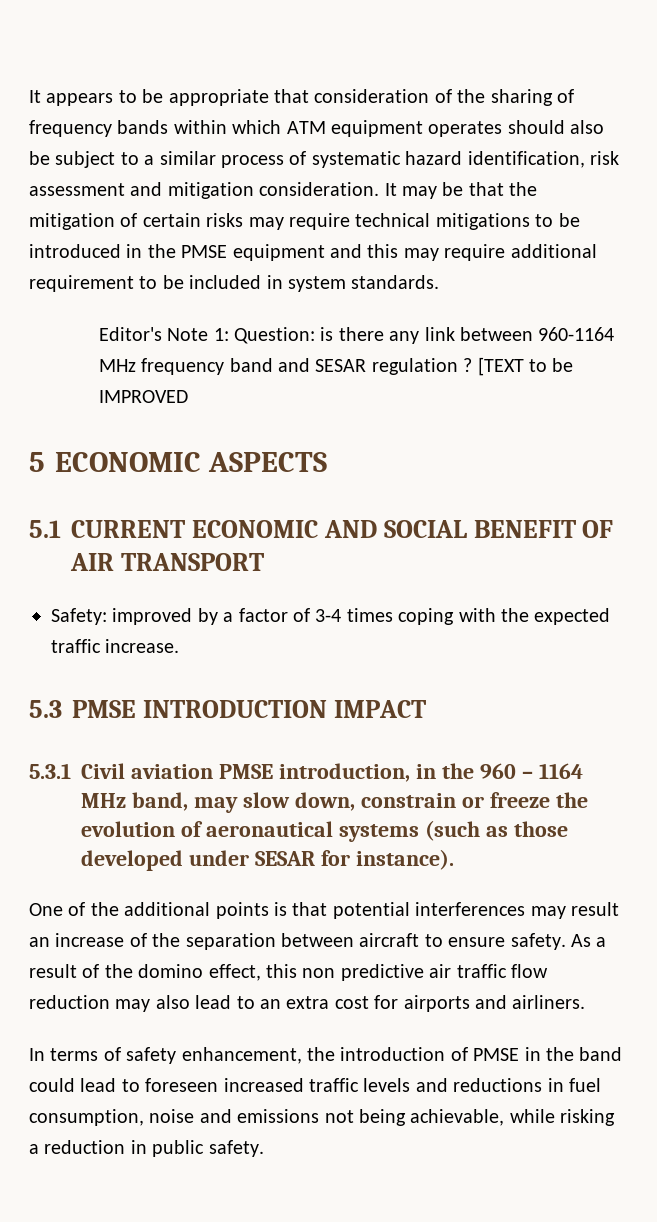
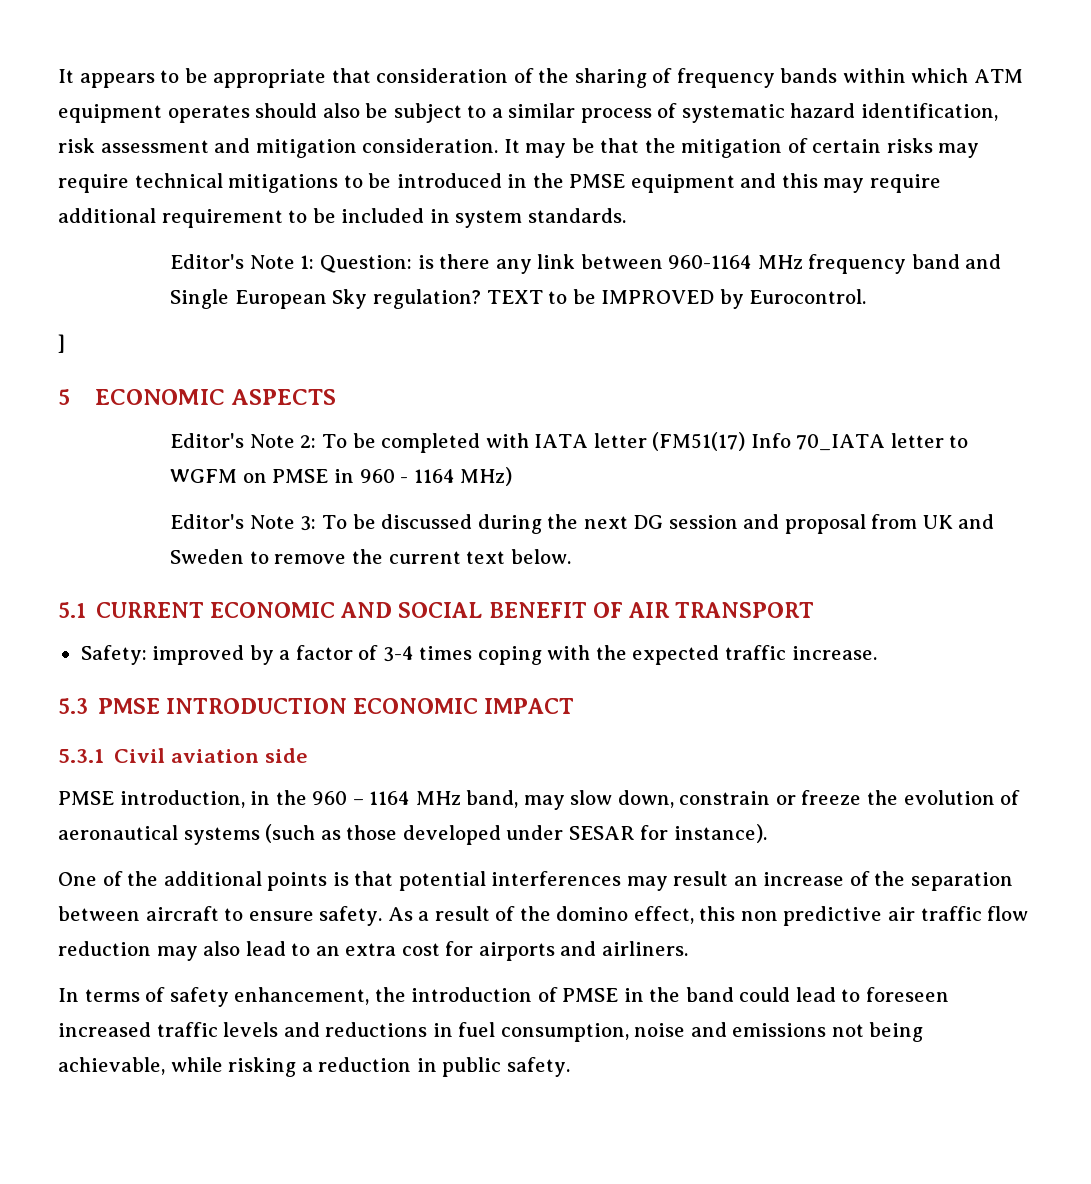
- Editor's Note 1: Question: is there any link between 960-1164 MHz frequency band and SESAR regulation ? [TEXT to be IMPROVED
+ Editor's Note 1: Question: is there any link between 960-1164 MHz frequency band and Single European Sky regulation? TEXT to be IMPROVED by Eurocontrol.
+ ]
+ Editor's Note 2: To be completed with IATA letter (FM51(17) Info 70_IATA letter to WGFM on PMSE in 960 - 1164 MHz)
+ Editor's Note 3: To be discussed during the next DG session and proposal from UK and Sweden to remove the current text below.
- 5.3 PMSE INTRODUCTION IMPACT
+ 5.3 PMSE INTRODUCTION ECONOMIC IMPACT
- 5.3.1 Civil aviation PMSE introduction, in the 960 – 1164 MHz band, may slow down, constrain or freeze the evolution of aeronautical systems (such as those developed under SESAR for instance).
+ 5.3.1 Civil aviation side
+ PMSE introduction, in the 960 – 1164 MHz band, may slow down, constrain or freeze the evolution of aeronautical systems (such as those developed under SESAR for instance).

